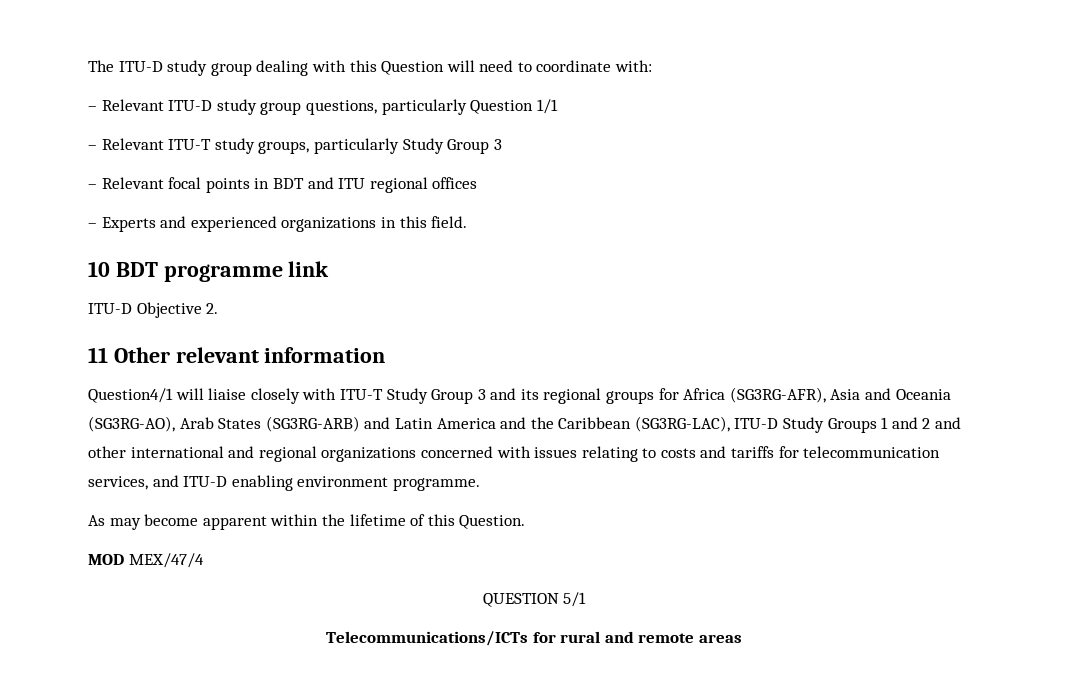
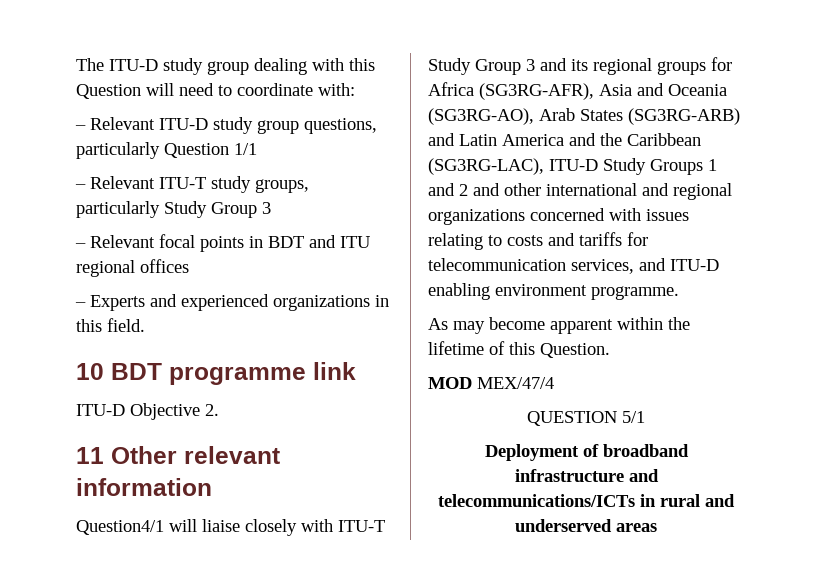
- Telecommunications/ICTs for rural and remote areas
+ Deployment of broadband infrastructure and telecommunications/ICTs in rural and underserved areas

